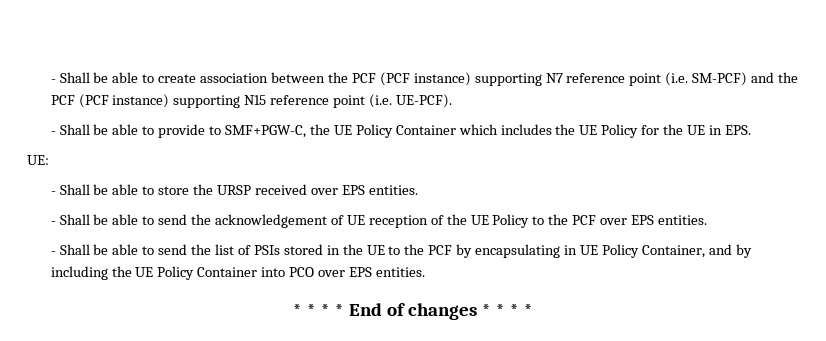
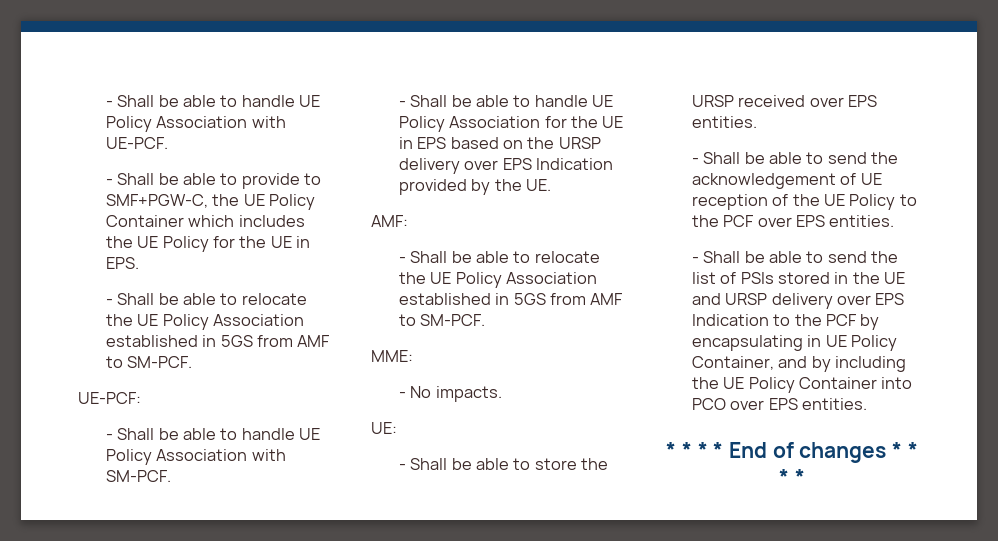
- - Shall be able to create association between the PCF (PCF instance) supporting N7 reference point (i.e. SM-PCF) and the PCF (PCF instance) supporting N15 reference point (i.e. UE-PCF).
+ - Shall be able to handle UE Policy Association with UE-PCF.
  - Shall be able to provide to SMF+PGW-C, the UE Policy Container which includes the UE Policy for the UE in EPS.
+ - Shall be able to relocate the UE Policy Association established in 5GS from AMF to SM-PCF.
+ UE-PCF:
+ - Shall be able to handle UE Policy Association with SM-PCF.
+ - Shall be able to handle UE Policy Association for the UE in EPS based on the URSP delivery over EPS Indication provided by the UE.
+ AMF:
+ - Shall be able to relocate the UE Policy Association established in 5GS from AMF to SM-PCF.
+ MME:
+ - No impacts.
- - Shall be able to send the list of PSIs stored in the UE to the PCF by encapsulating in UE Policy Container, and by including the UE Policy Container into PCO over EPS entities.
+ - Shall be able to send the list of PSIs stored in the UE and URSP delivery over EPS Indication to the PCF by encapsulating in UE Policy Container, and by including the UE Policy Container into PCO over EPS entities.

